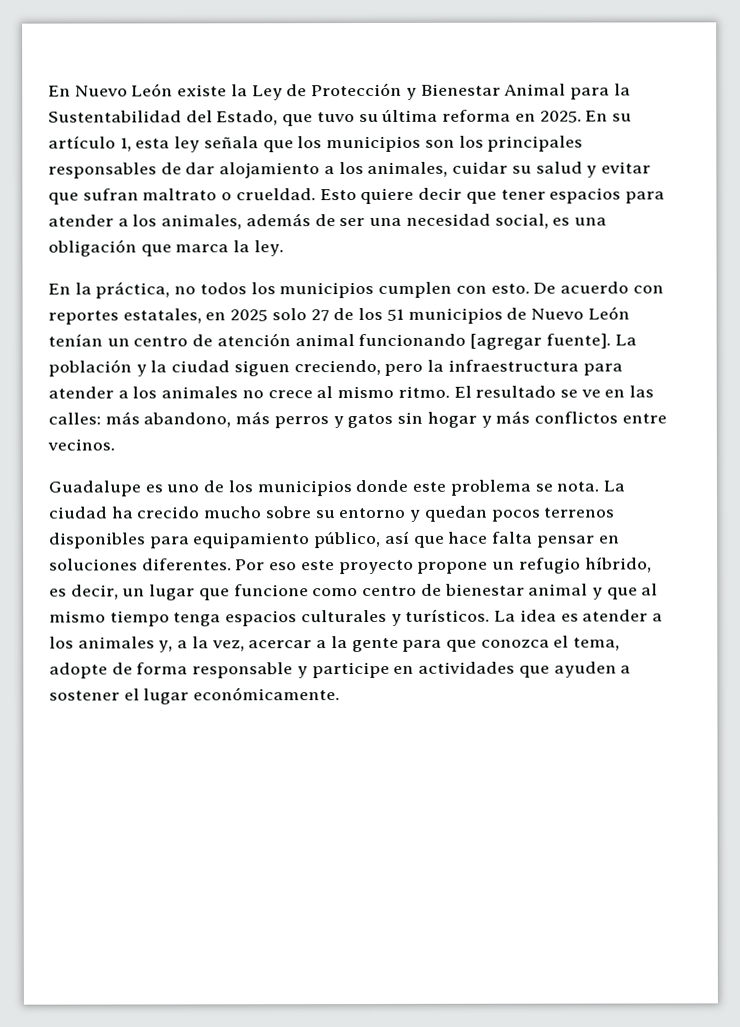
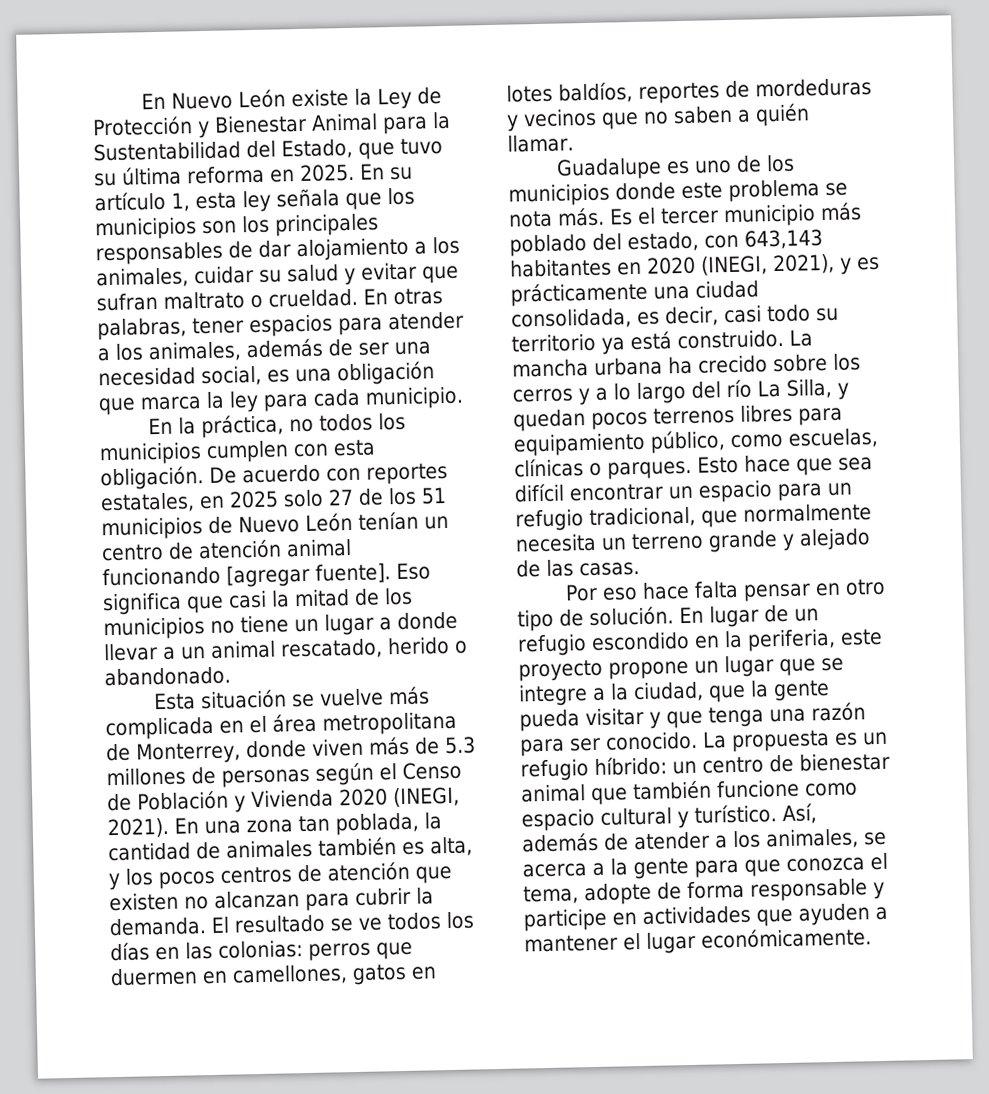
- Esto quiere decir que tener espacios para atender a los animales, además de ser una necesidad social, es una obligación que marca la ley.
+ En otras palabras, tener espacios para atender a los animales, además de ser una necesidad social, es una obligación que marca la ley para cada municipio.
- En la práctica, no todos los municipios cumplen con esto.
+ En la práctica, no todos los municipios cumplen con esta obligación.
- La población y la ciudad siguen creciendo, pero la infraestructura para atender a los animales no crece al mismo ritmo. El resultado se ve en las calles: más abandono, más perros y gatos sin hogar y más conflictos entre vecinos.
+ Eso significa que casi la mitad de los municipios no tiene un lugar a donde llevar a un animal rescatado, herido o abandonado.
+ Esta situación se vuelve más complicada en el área metropolitana de Monterrey, donde viven más de 5.3 millones de personas según el Censo de Población y Vivienda 2020 (INEGI, 2021). En una zona tan poblada, la cantidad de animales también es alta, y los pocos centros de atención que existen no alcanzan para cubrir la demanda. El resultado se ve todos los días en las colonias: perros que duermen en camellones, gatos en lotes baldíos, reportes de mordeduras y vecinos que no saben a quién llamar.
- Guadalupe es uno de los municipios donde este problema se nota. La ciudad ha crecido mucho sobre su entorno y quedan pocos terrenos disponibles para equipamiento público, así que hace falta pensar en soluciones diferentes. Por eso este proyecto propone un refugio híbrido, es decir, un lugar que funcione como centro de bienestar animal y que al mismo tiempo tenga espacios culturales y turísticos. La idea es atender a los animales y, a la vez, acercar a la gente para que conozca el tema, adopte de forma responsable y participe en actividades que ayuden a sostener el lugar económicamente.
+ Guadalupe es uno de los municipios donde este problema se nota más. Es el tercer municipio más poblado del estado, con 643,143 habitantes en 2020 (INEGI, 2021), y es prácticamente una ciudad consolidada, es decir, casi todo su territorio ya está construido. La mancha urbana ha crecido sobre los cerros y a lo largo del río La Silla, y quedan pocos terrenos libres para equipamiento público, como escuelas, clínicas o parques. Esto hace que sea difícil encontrar un espacio para un refugio tradicional, que normalmente necesita un terreno grande y alejado de las casas.
+ Por eso hace falta pensar en otro tipo de solución. En lugar de un refugio escondido en la periferia, este proyecto propone un lugar que se integre a la ciudad, que la gente pueda visitar y que tenga una razón para ser conocido. La propuesta es un refugio híbrido: un centro de bienestar animal que también funcione como espacio cultural y turístico. Así, además de atender a los animales, se acerca a la gente para que conozca el tema, adopte de forma responsable y participe en actividades que ayuden a mantener el lugar económicamente.

